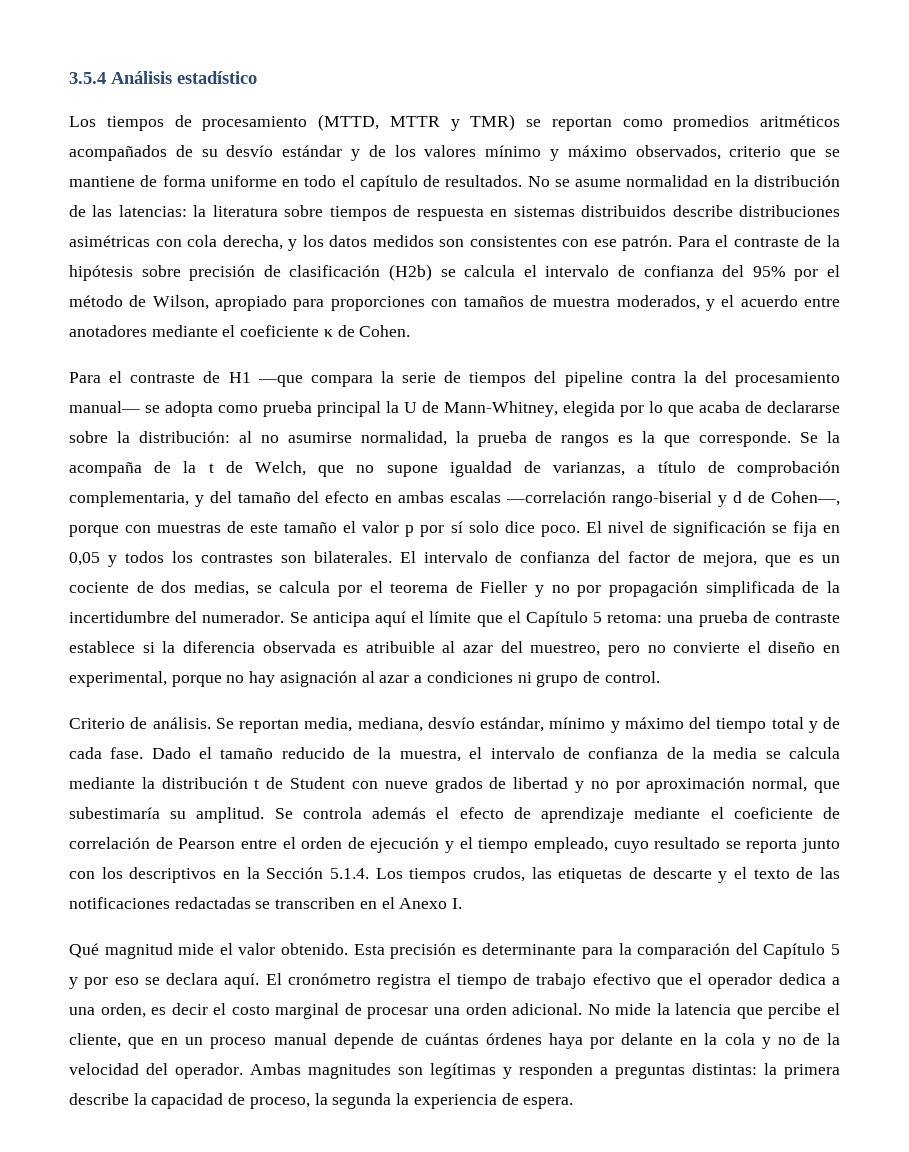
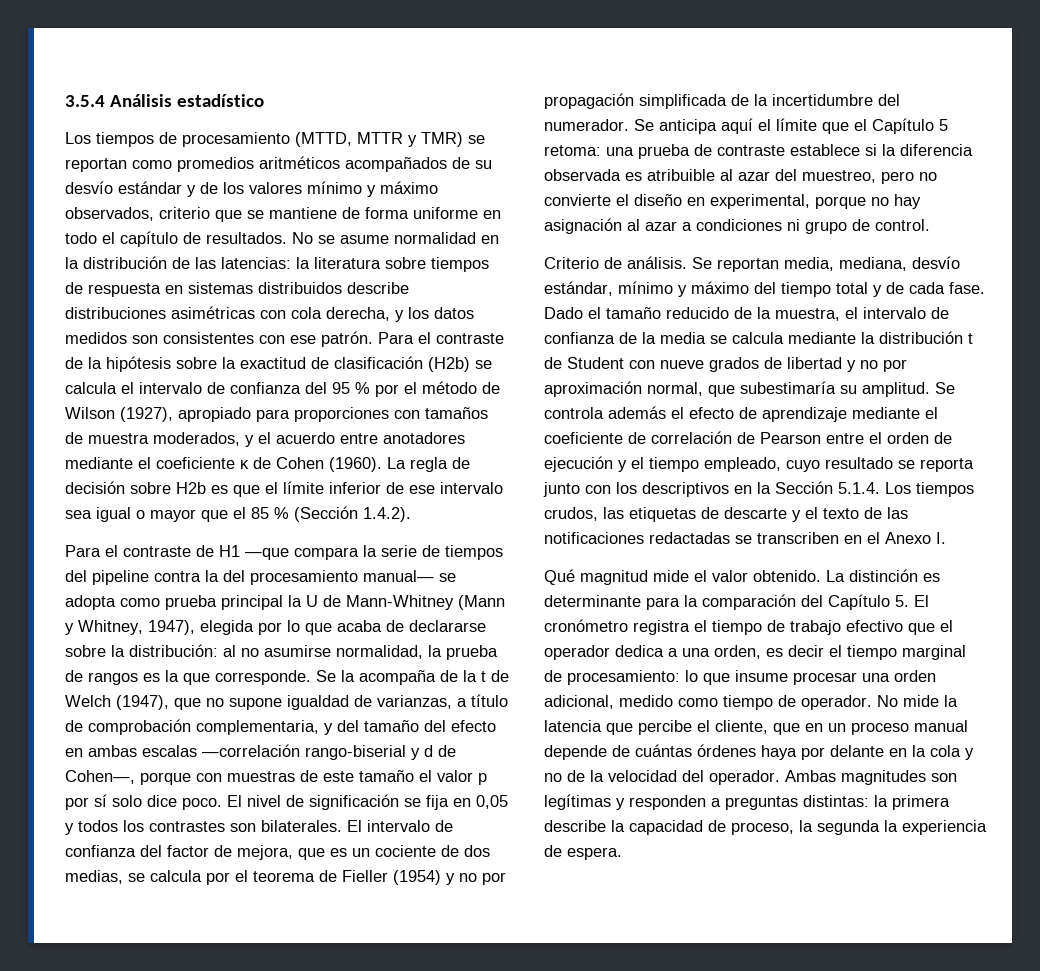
- Para el contraste de la hipótesis sobre precisión de clasificación (H2b) se calcula el intervalo de confianza del 95% por el método de Wilson, apropiado para proporciones con tamaños de muestra moderados, y el acuerdo entre anotadores mediante el coeficiente κ de Cohen.
+ Para el contraste de la hipótesis sobre la exactitud de clasificación (H2b) se calcula el intervalo de confianza del 95 % por el método de Wilson (1927), apropiado para proporciones con tamaños de muestra moderados, y el acuerdo entre anotadores mediante el coeficiente κ de Cohen (1960). La regla de decisión sobre H2b es que el límite inferior de ese intervalo sea igual o mayor que el 85 % (Sección 1.4.2).
- Para el contraste de H1 —que compara la serie de tiempos del pipeline contra la del procesamiento manual— se adopta como prueba principal la U de Mann-Whitney, elegida por lo que acaba de declararse sobre la distribución: al no asumirse normalidad, la prueba de rangos es la que corresponde.
+ Para el contraste de H1 —que compara la serie de tiempos del pipeline contra la del procesamiento manual— se adopta como prueba principal la U de Mann-Whitney (Mann y Whitney, 1947), elegida por lo que acaba de declararse sobre la distribución: al no asumirse normalidad, la prueba de rangos es la que corresponde.
- Se la acompaña de la t de Welch, que no supone igualdad de varianzas, a título de comprobación complementaria, y del tamaño del efecto en ambas escalas —correlación rango-biserial y d de Cohen—, porque con muestras de este tamaño el valor p por sí solo dice poco.
+ Se la acompaña de la t de Welch (1947), que no supone igualdad de varianzas, a título de comprobación complementaria, y del tamaño del efecto en ambas escalas —correlación rango-biserial y d de Cohen—, porque con muestras de este tamaño el valor p por sí solo dice poco.
- El intervalo de confianza del factor de mejora, que es un cociente de dos medias, se calcula por el teorema de Fieller y no por propagación simplificada de la incertidumbre del numerador.
+ El intervalo de confianza del factor de mejora, que es un cociente de dos medias, se calcula por el teorema de Fieller (1954) y no por propagación simplificada de la incertidumbre del numerador.
- Esta precisión es determinante para la comparación del Capítulo 5 y por eso se declara aquí. El cronómetro registra el tiempo de trabajo efectivo que el operador dedica a una orden, es decir el costo marginal de procesar una orden adicional.
+ La distinción es determinante para la comparación del Capítulo 5. El cronómetro registra el tiempo de trabajo efectivo que el operador dedica a una orden, es decir el tiempo marginal de procesamiento: lo que insume procesar una orden adicional, medido como tiempo de operador.

